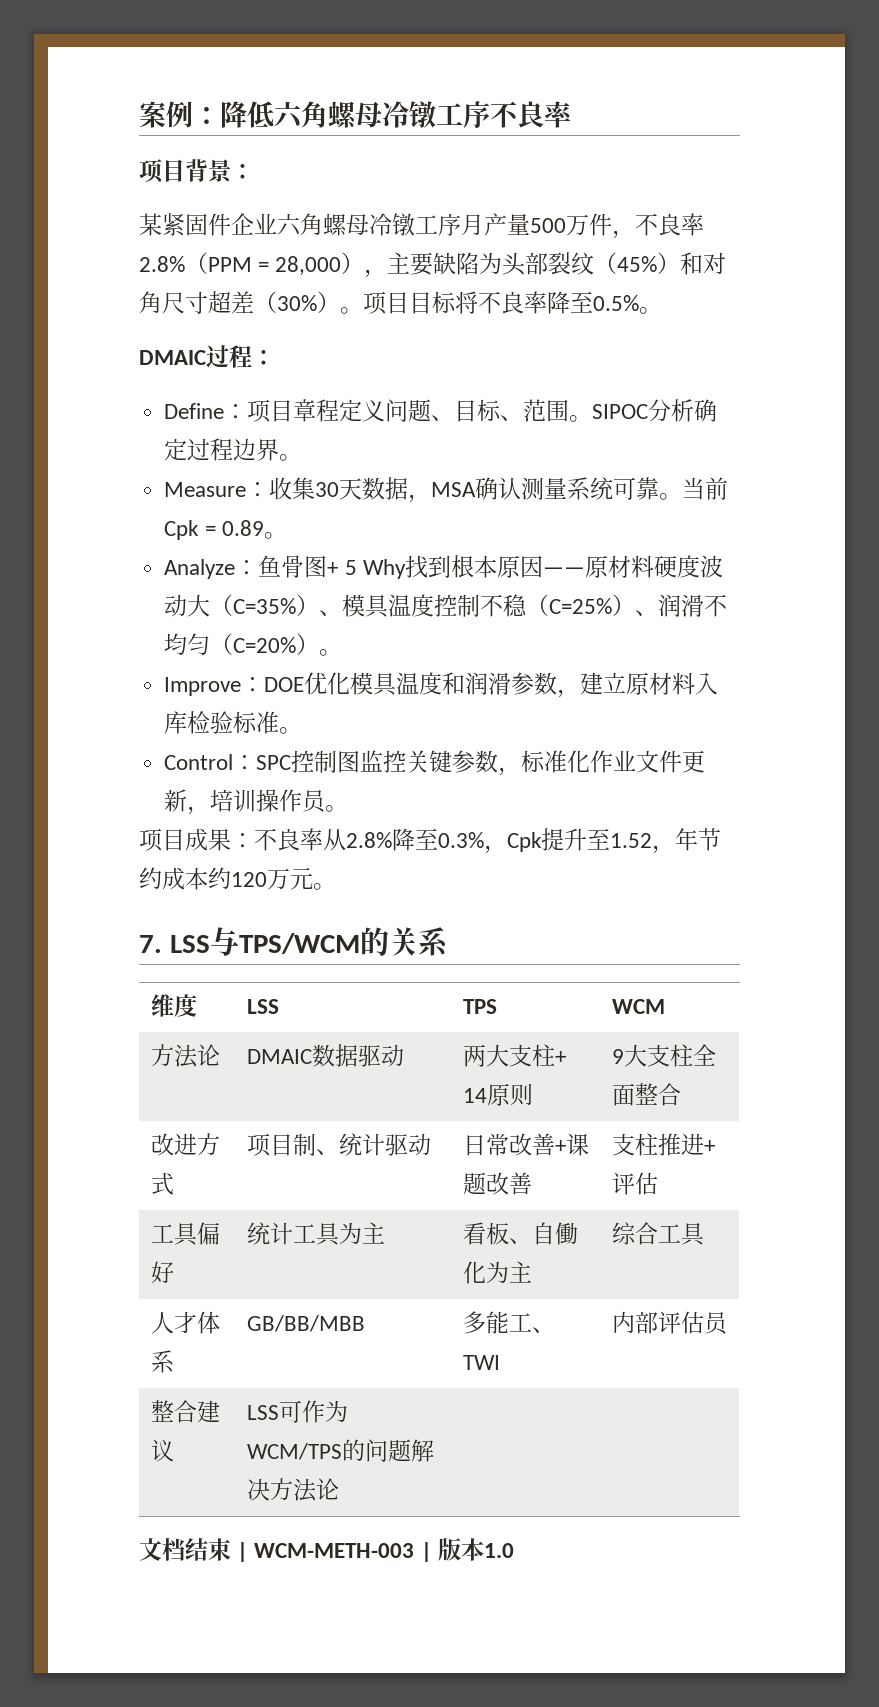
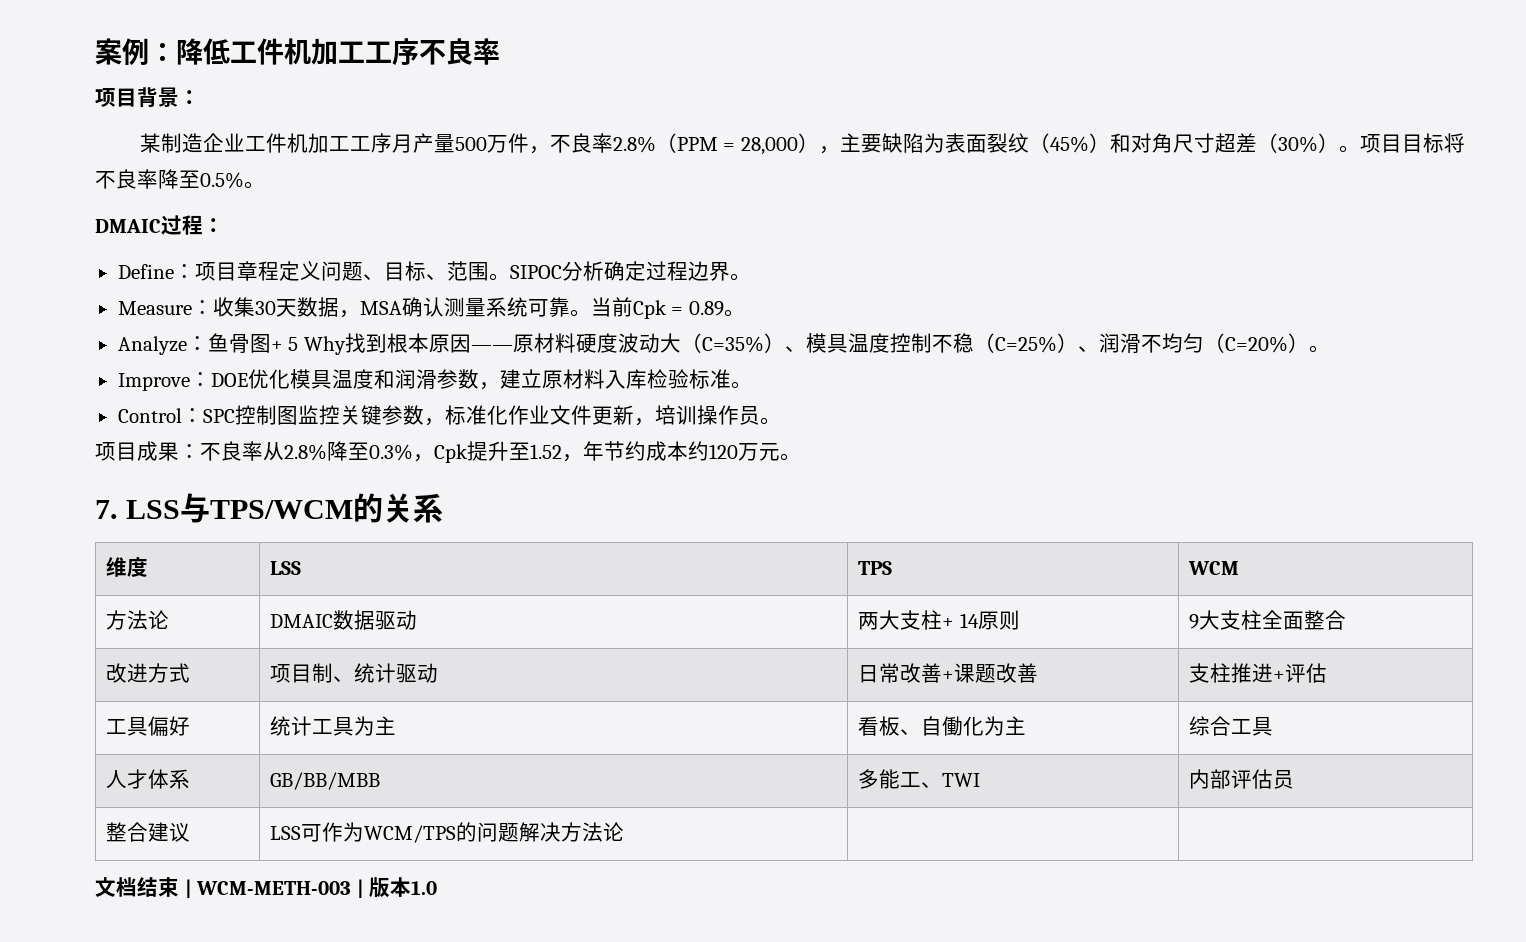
- 案例：降低六角螺母冷镦工序不良率
+ 案例：降低工件机加工工序不良率
- 某紧固件企业六角螺母冷镦工序月产量500万件，不良率2.8%（PPM = 28,000），主要缺陷为头部裂纹（45%）和对角尺寸超差（30%）。
+ 某制造企业工件机加工工序月产量500万件，不良率2.8%（PPM = 28,000），主要缺陷为表面裂纹（45%）和对角尺寸超差（30%）。

